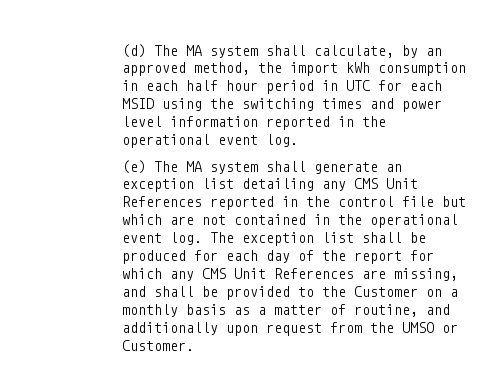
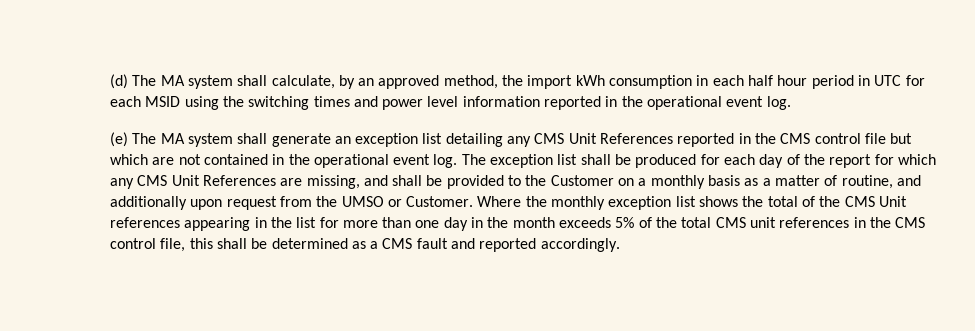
- (e) The MA system shall generate an exception list detailing any CMS Unit References reported in the control file but which are not contained in the operational event log.
+ (e) The MA system shall generate an exception list detailing any CMS Unit References reported in the CMS control file but which are not contained in the operational event log.
+ Where the monthly exception list shows the total of the CMS Unit references appearing in the list for more than one day in the month exceeds 5% of the total CMS unit references in the CMS control file, this shall be determined as a CMS fault and reported accordingly.

